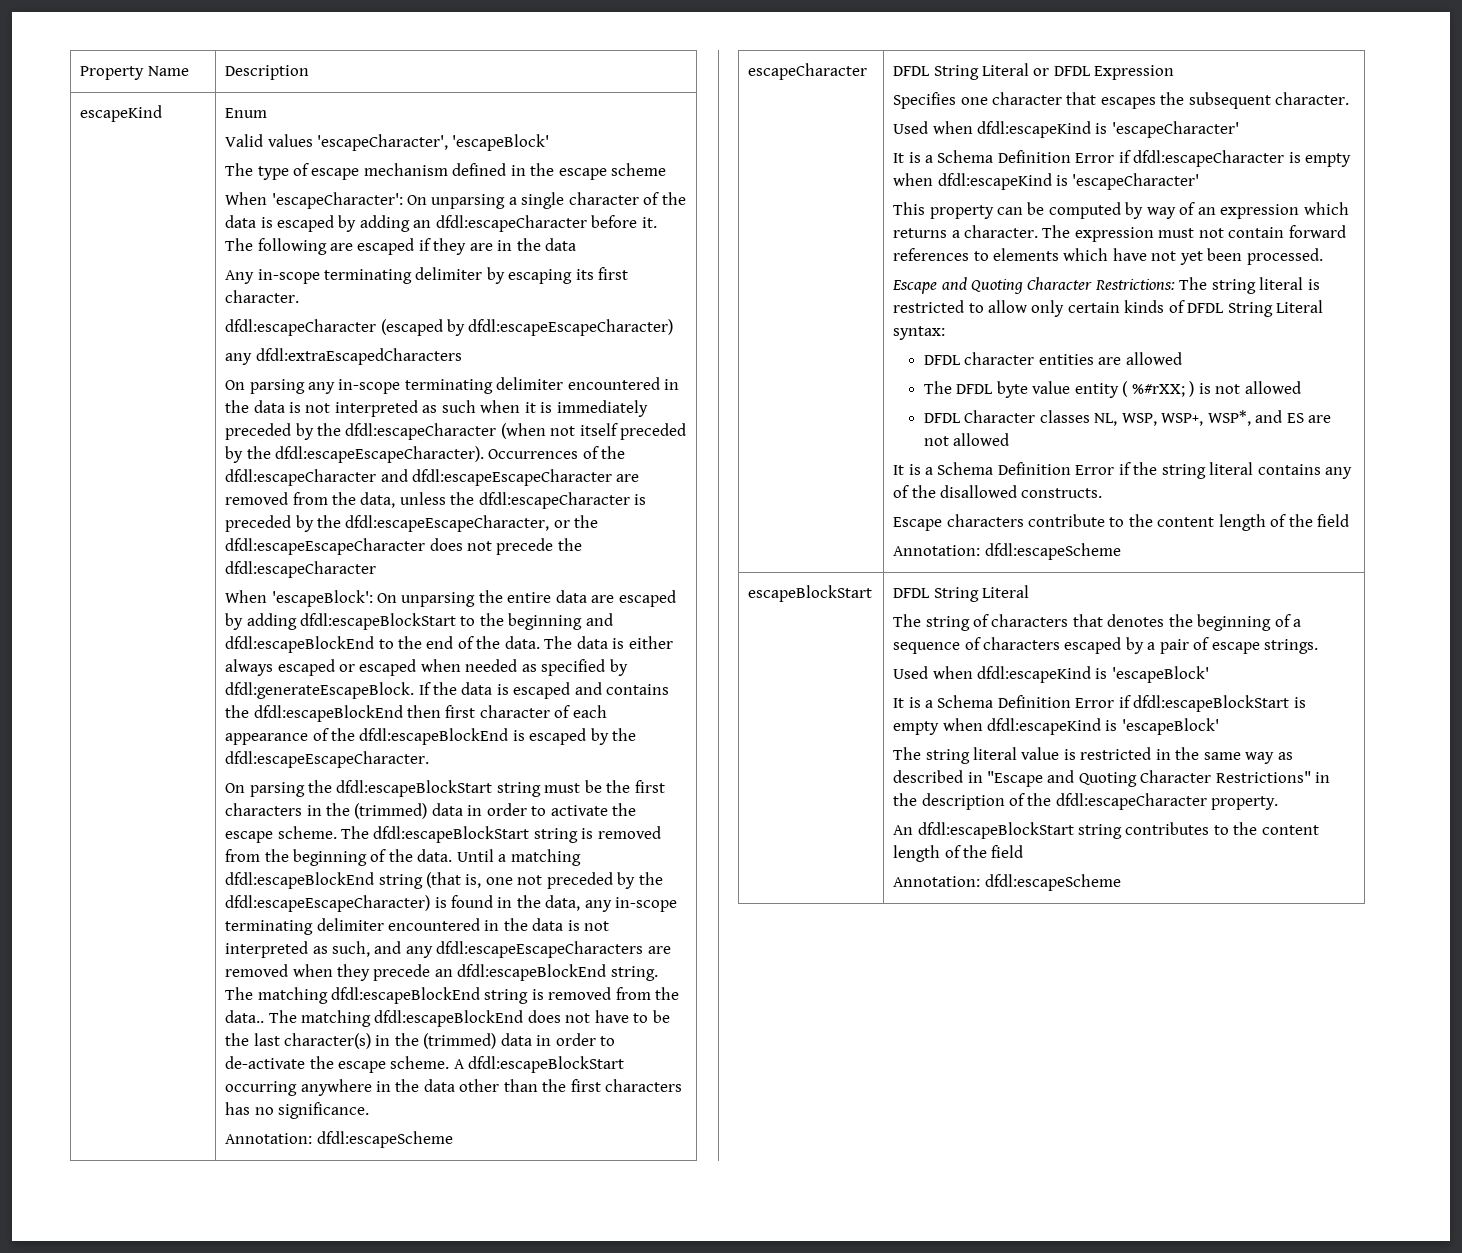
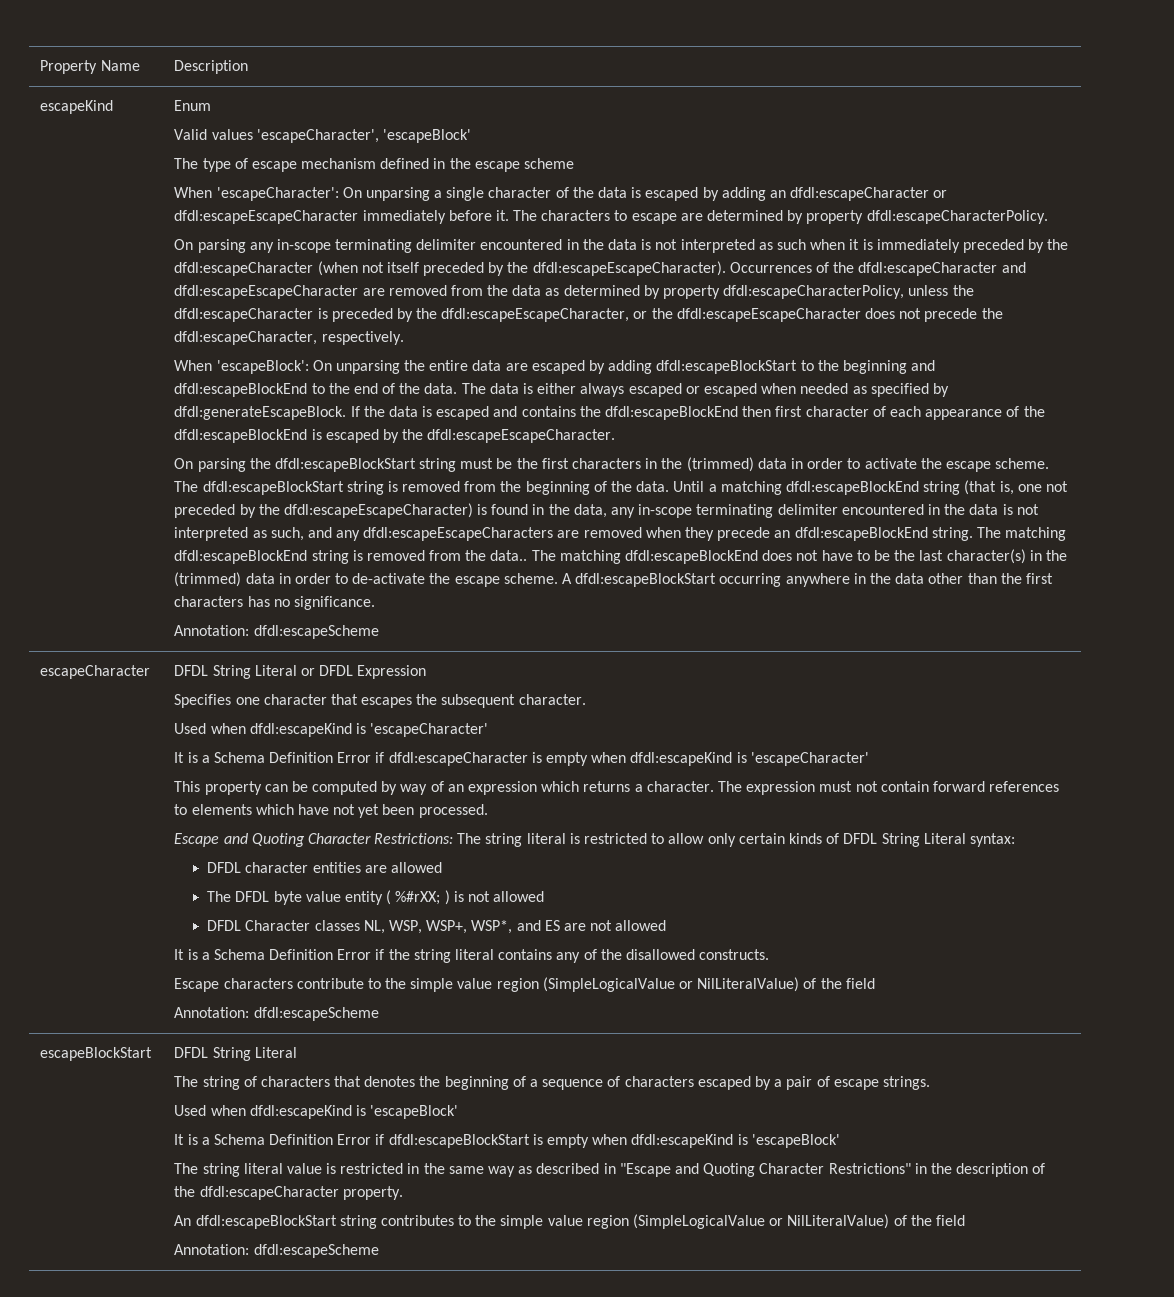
- When 'escapeCharacter': On unparsing a single character of the data is escaped by adding an dfdl:escapeCharacter before it. The following are escaped if they are in the data
- Any in-scope terminating delimiter by escaping its first character.
- dfdl:escapeCharacter (escaped by dfdl:escapeEscapeCharacter)
- any dfdl:extraEscapedCharacters
+ When 'escapeCharacter': On unparsing a single character of the data is escaped by adding an dfdl:escapeCharacter or dfdl:escapeEscapeCharacter immediately before it. The characters to escape are determined by property dfdl:escapeCharacterPolicy.
- Occurrences of the dfdl:escapeCharacter and dfdl:escapeEscapeCharacter are removed from the data, unless the dfdl:escapeCharacter is preceded by the dfdl:escapeEscapeCharacter, or the dfdl:escapeEscapeCharacter does not precede the dfdl:escapeCharacter
+ Occurrences of the dfdl:escapeCharacter and dfdl:escapeEscapeCharacter are removed from the data as determined by property dfdl:escapeCharacterPolicy, unless the dfdl:escapeCharacter is preceded by the dfdl:escapeEscapeCharacter, or the dfdl:escapeEscapeCharacter does not precede the dfdl:escapeCharacter, respectively.
- Escape characters contribute to the content length of the field
+ Escape characters contribute to the simple value region (SimpleLogicalValue or NilLiteralValue) of the field
- An dfdl:escapeBlockStart string contributes to the content length of the field
+ An dfdl:escapeBlockStart string contributes to the simple value region (SimpleLogicalValue or NilLiteralValue) of the field

